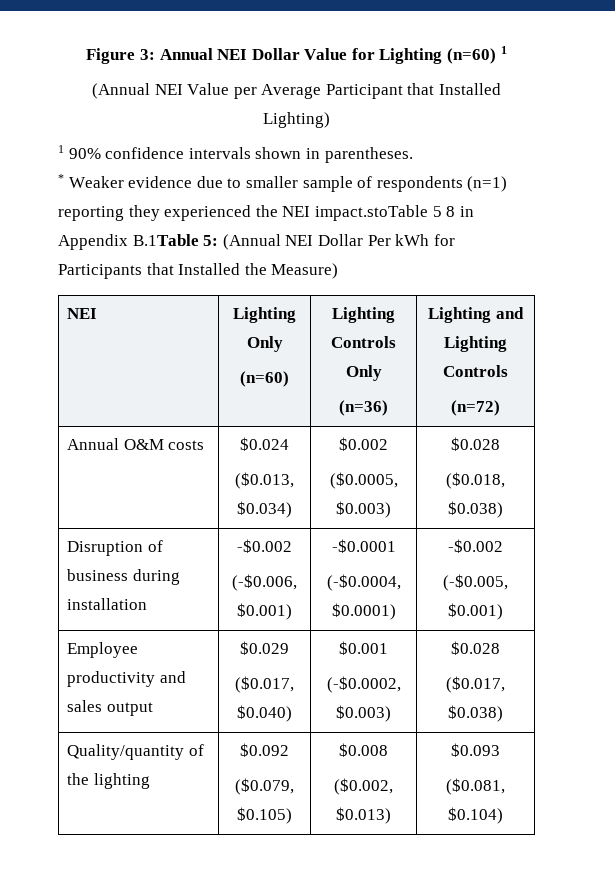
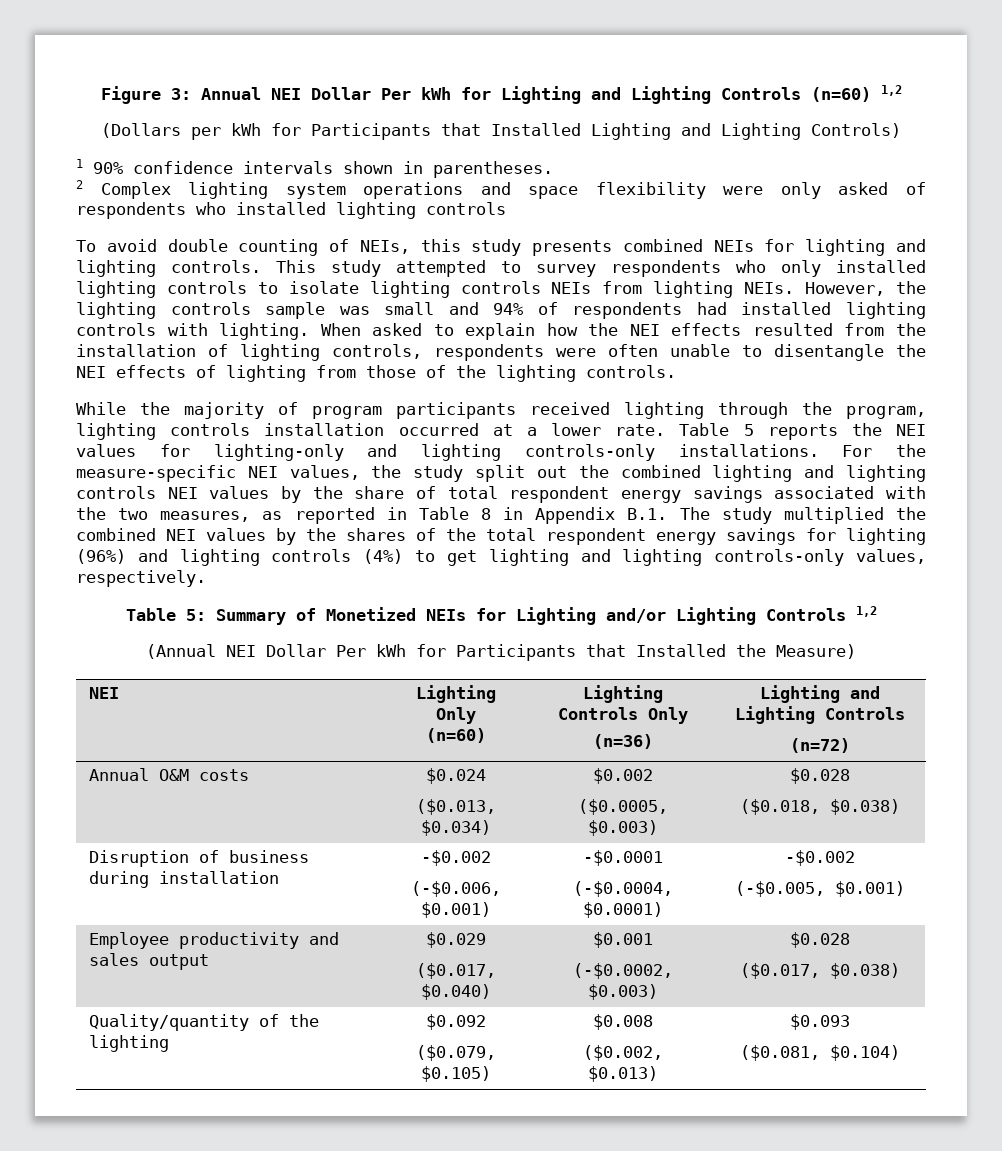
- Figure 3: Annual NEI Dollar Value for Lighting (n=60) 1
- (Annual NEI Value per Average Participant that Installed Lighting)
+ Figure 3: Annual NEI Dollar Per kWh for Lighting and Lighting Controls (n=60) 1,2
+ (Dollars per kWh for Participants that Installed Lighting and Lighting Controls)
- * Weaker evidence due to smaller sample of respondents (n=1) reporting they experienced the NEI impact.stoTable 5 8 in Appendix B.1Table 5: (Annual NEI Dollar Per kWh for Participants that Installed the Measure)
+ 2 Complex lighting system operations and space flexibility were only asked of respondents who installed lighting controls
+ To avoid double counting of NEIs, this study presents combined NEIs for lighting and lighting controls. This study attempted to survey respondents who only installed lighting controls to isolate lighting controls NEIs from lighting NEIs. However, the lighting controls sample was small and 94% of respondents had installed lighting controls with lighting. When asked to explain how the NEI effects resulted from the installation of lighting controls, respondents were often unable to disentangle the NEI effects of lighting from those of the lighting controls.
+ While the majority of program participants received lighting through the program, lighting controls installation occurred at a lower rate. Table 5 reports the NEI values for lighting-only and lighting controls-only installations. For the measure-specific NEI values, the study split out the combined lighting and lighting controls NEI values by the share of total respondent energy savings associated with the two measures, as reported in Table 8 in Appendix B.1. The study multiplied the combined NEI values by the shares of the total respondent energy savings for lighting (96%) and lighting controls (4%) to get lighting and lighting controls-only values, respectively.
+ Table 5: Summary of Monetized NEIs for Lighting and/or Lighting Controls 1,2
+ (Annual NEI Dollar Per kWh for Participants that Installed the Measure)

